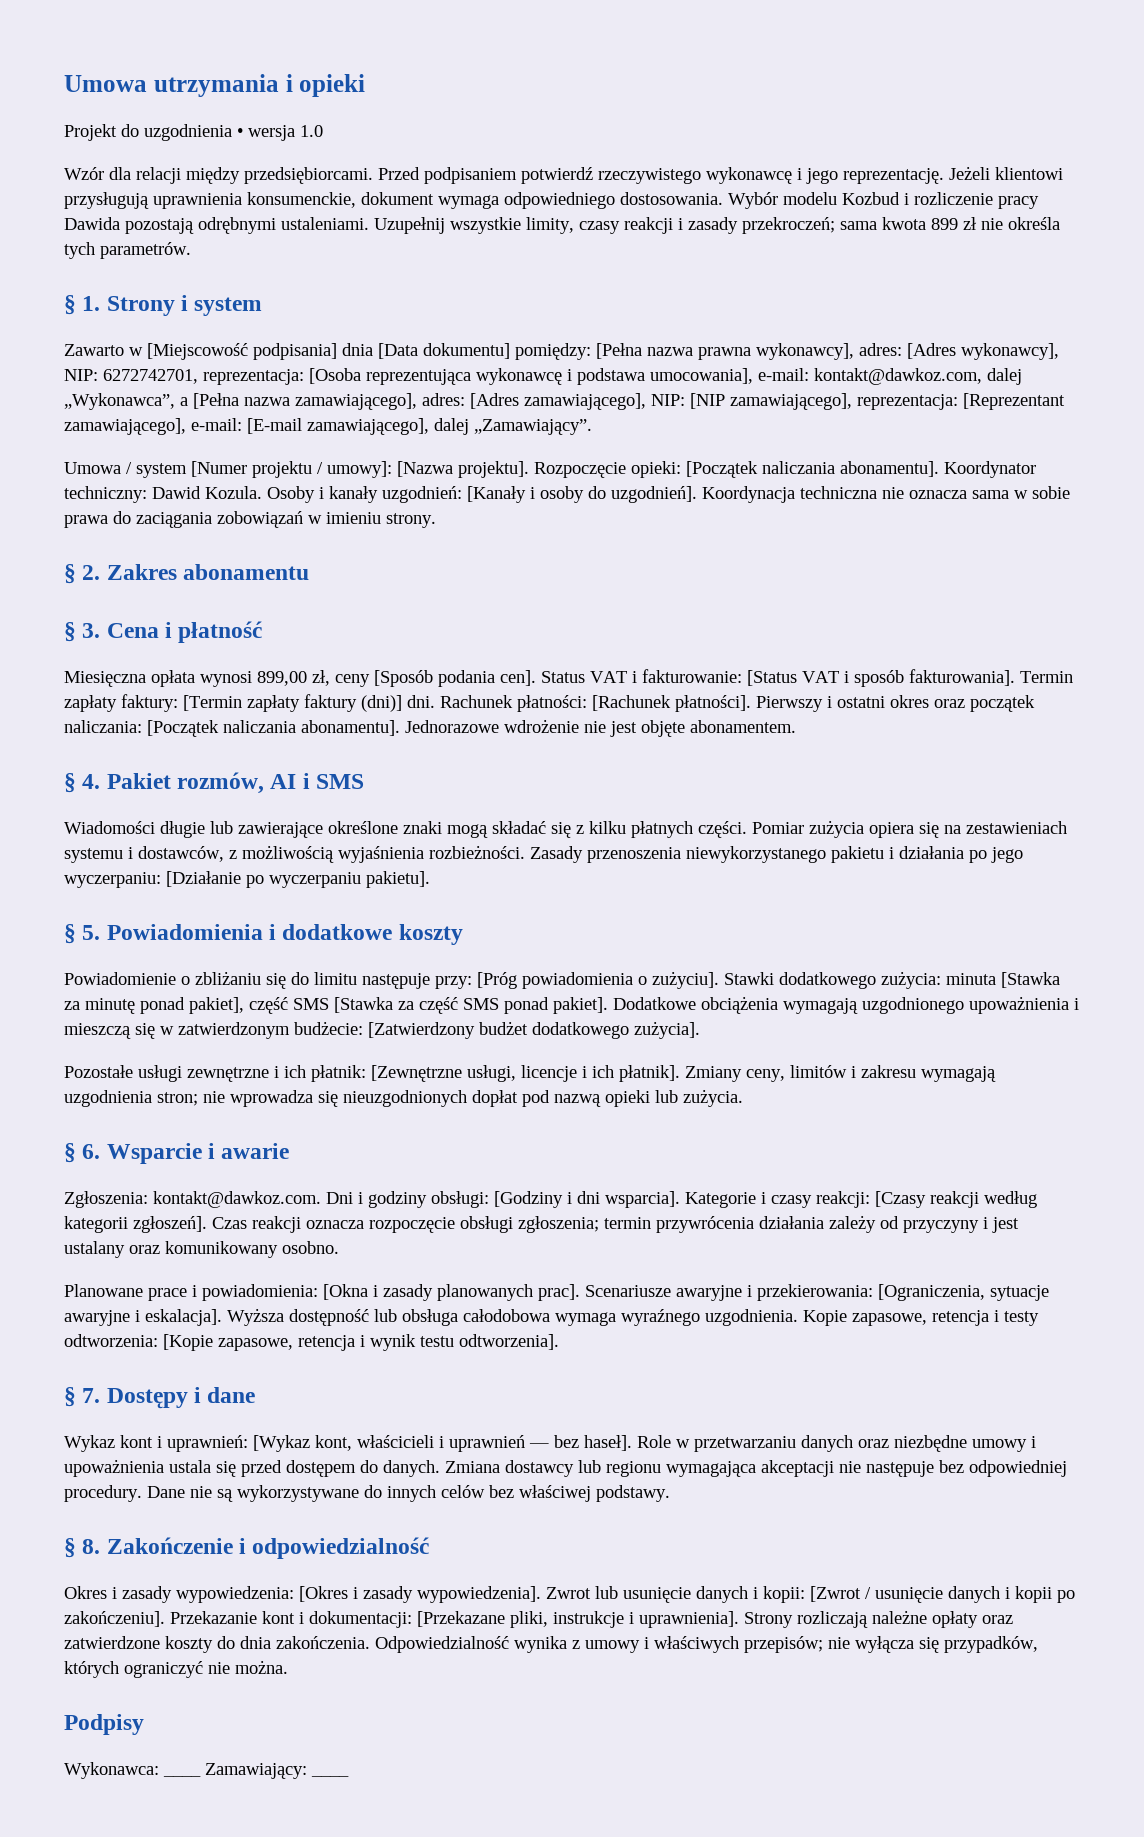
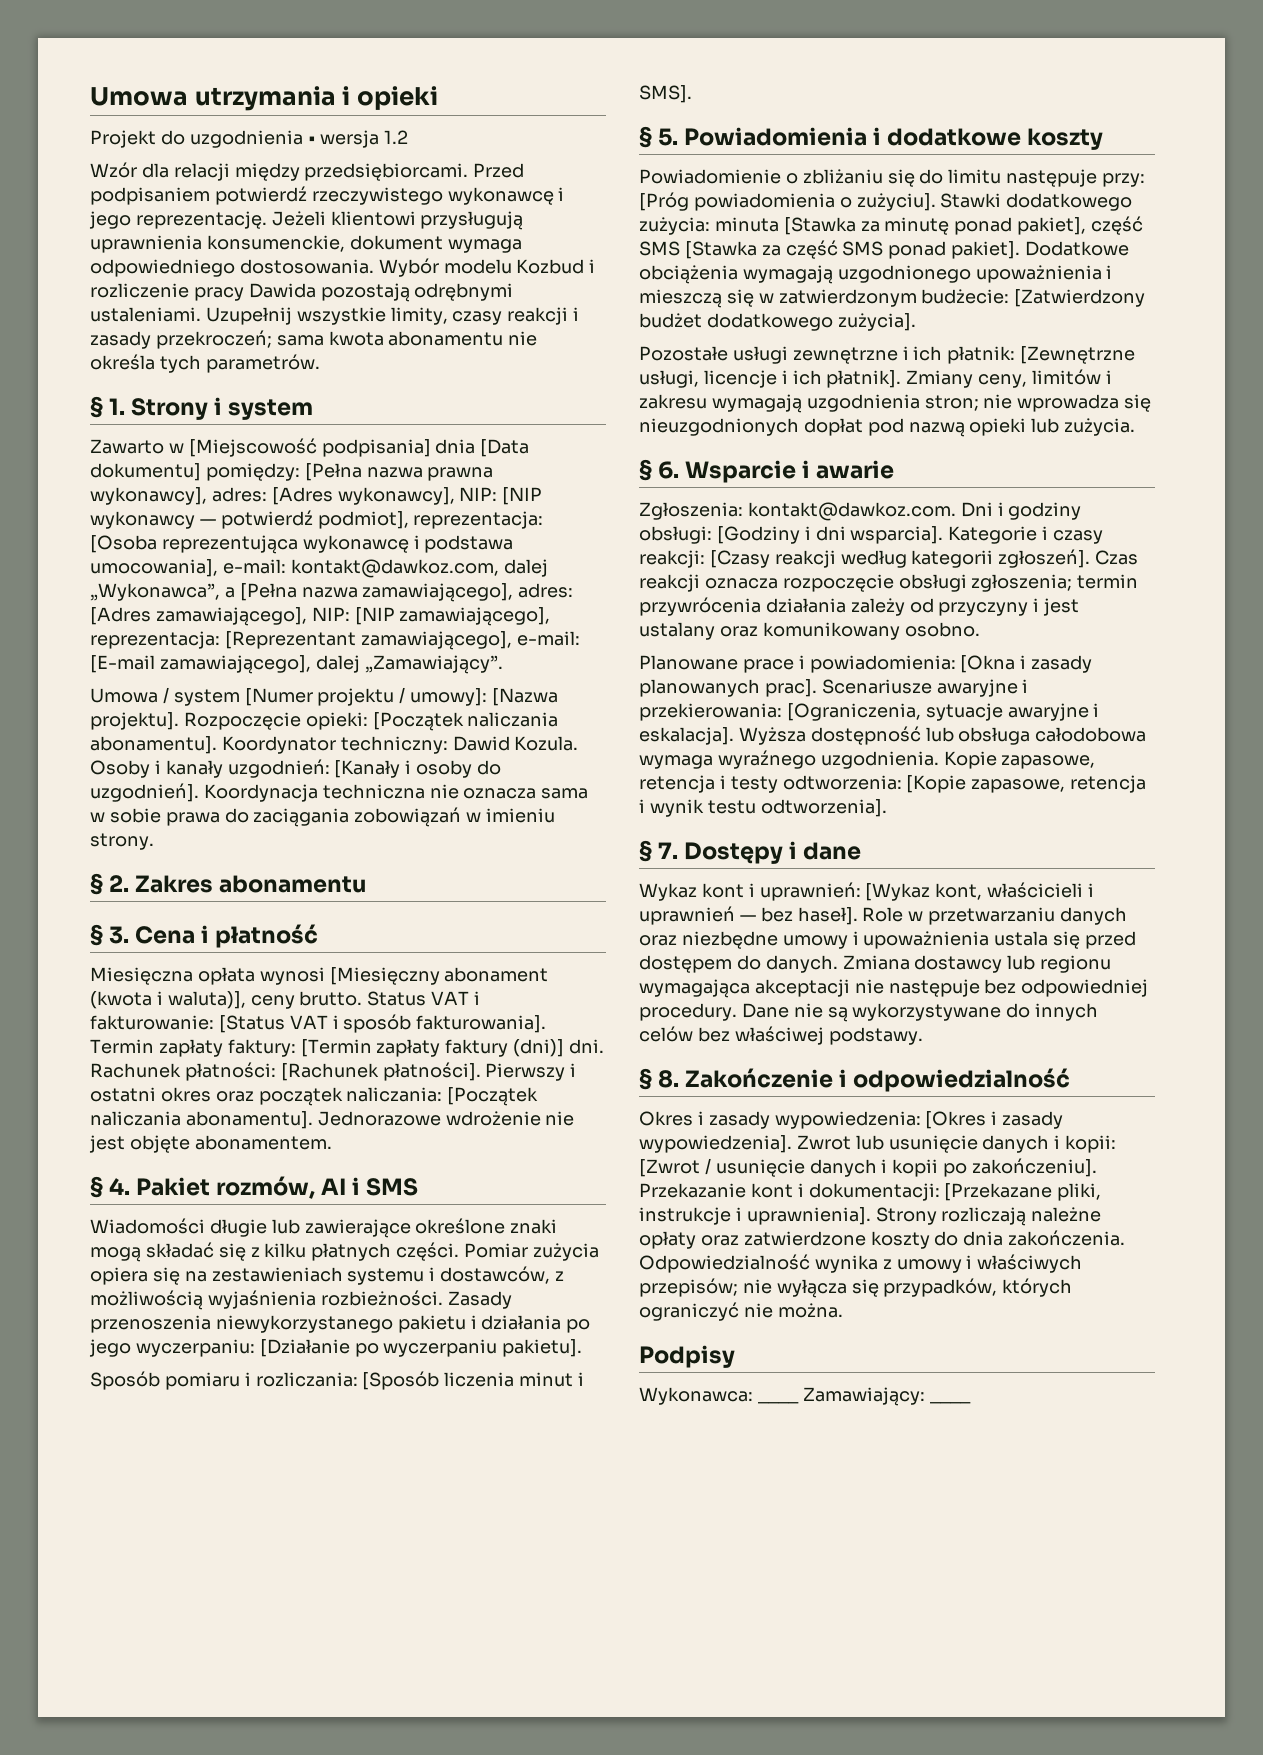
- Projekt do uzgodnienia • wersja 1.0
+ Projekt do uzgodnienia • wersja 1.2
- Uzupełnij wszystkie limity, czasy reakcji i zasady przekroczeń; sama kwota 899 zł nie określa tych parametrów.
+ Uzupełnij wszystkie limity, czasy reakcji i zasady przekroczeń; sama kwota abonamentu nie określa tych parametrów.
- Zawarto w [Miejscowość podpisania] dnia [Data dokumentu] pomiędzy: [Pełna nazwa prawna wykonawcy], adres: [Adres wykonawcy], NIP: 6272742701, reprezentacja: [Osoba reprezentująca wykonawcę i podstawa umocowania], e-mail: kontakt@dawkoz.com, dalej „Wykonawca”, a [Pełna nazwa zamawiającego], adres: [Adres zamawiającego], NIP: [NIP zamawiającego], reprezentacja: [Reprezentant zamawiającego], e-mail: [E-mail zamawiającego], dalej „Zamawiający”.
+ Zawarto w [Miejscowość podpisania] dnia [Data dokumentu] pomiędzy: [Pełna nazwa prawna wykonawcy], adres: [Adres wykonawcy], NIP: [NIP wykonawcy — potwierdź podmiot], reprezentacja: [Osoba reprezentująca wykonawcę i podstawa umocowania], e-mail: kontakt@dawkoz.com, dalej „Wykonawca”, a [Pełna nazwa zamawiającego], adres: [Adres zamawiającego], NIP: [NIP zamawiającego], reprezentacja: [Reprezentant zamawiającego], e-mail: [E-mail zamawiającego], dalej „Zamawiający”.
- Miesięczna opłata wynosi 899,00 zł, ceny [Sposób podania cen].
+ Miesięczna opłata wynosi [Miesięczny abonament (kwota i waluta)], ceny brutto.
+ Sposób pomiaru i rozliczania: [Sposób liczenia minut i SMS].

